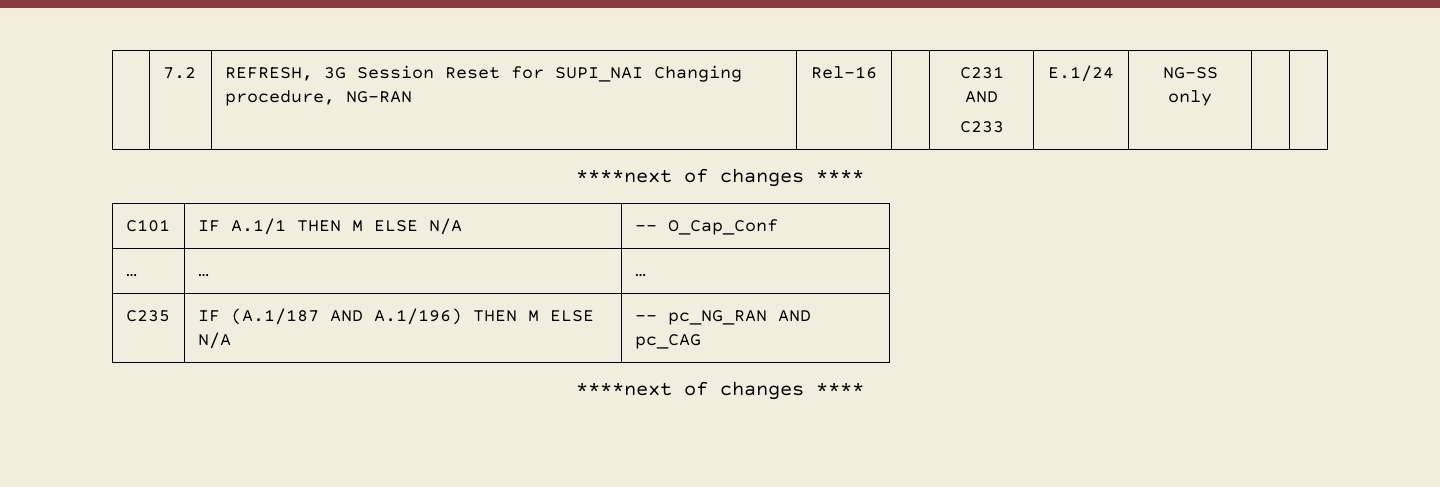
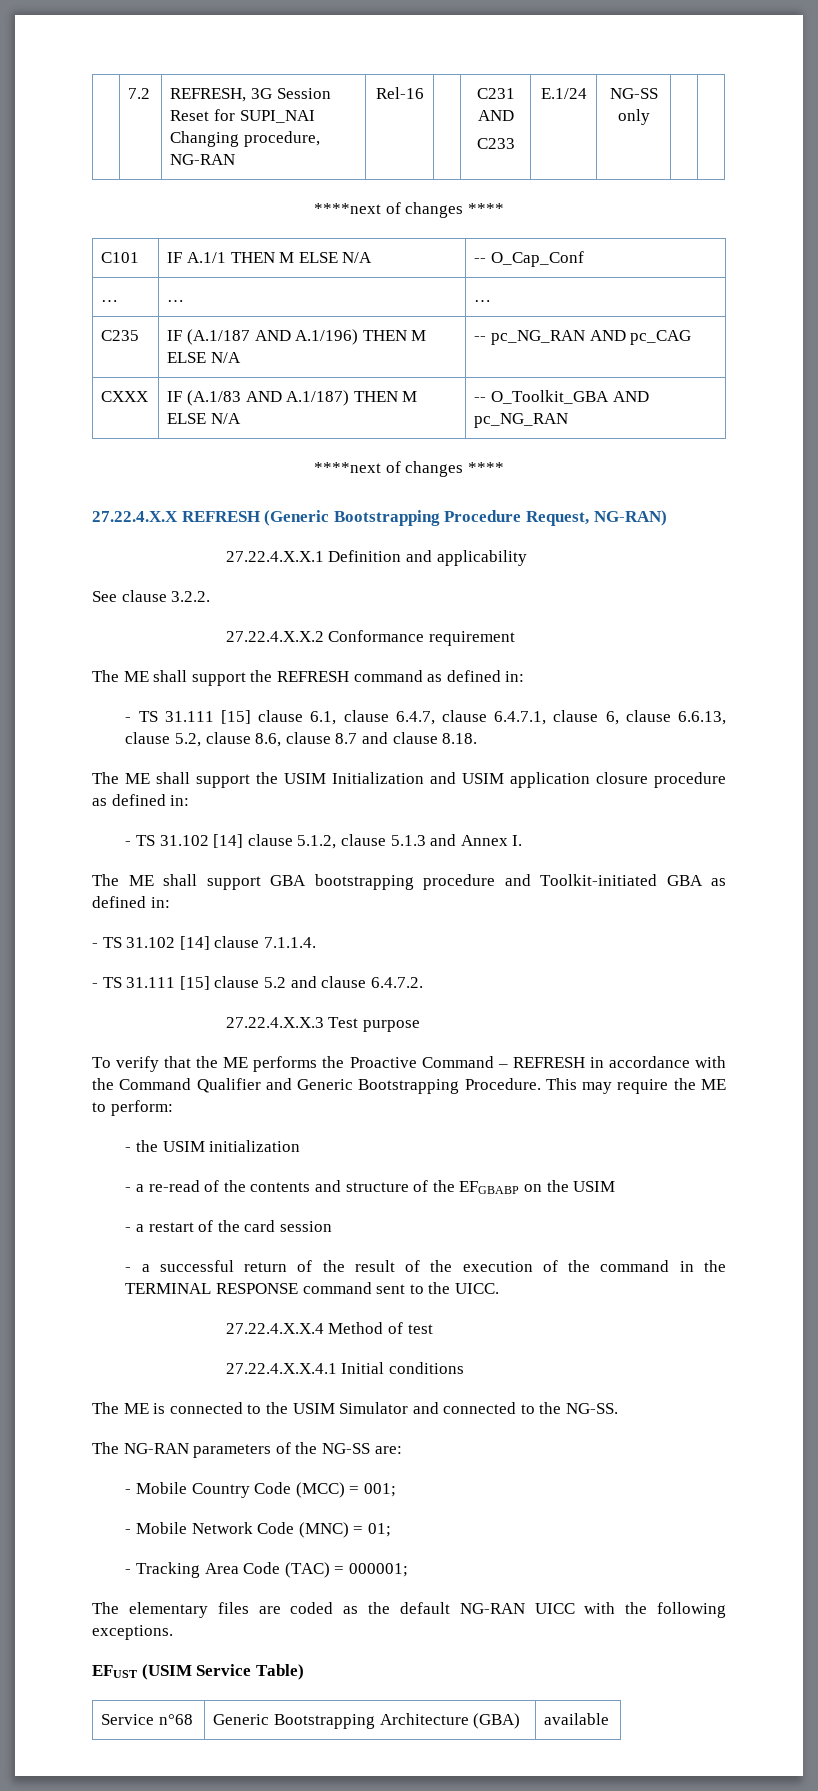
  C235 | IF (A.1/187 AND A.1/196) THEN M ELSE N/A | -- pc_NG_RAN AND pc_CAG
+ CXXX | IF (A.1/83 AND A.1/187) THEN M ELSE N/A | -- O_Toolkit_GBA AND pc_NG_RAN
  ****next of changes ****
+ 27.22.4.X.X REFRESH (Generic Bootstrapping Procedure Request, NG-RAN)
+ 27.22.4.X.X.1 Definition and applicability
+ See clause 3.2.2.
+ 27.22.4.X.X.2 Conformance requirement
+ The ME shall support the REFRESH command as defined in:
+ - TS 31.111 [15] clause 6.1, clause 6.4.7, clause 6.4.7.1, clause 6, clause 6.6.13, clause 5.2, clause 8.6, clause 8.7 and clause 8.18.
+ The ME shall support the USIM Initialization and USIM application closure procedure as defined in:
+ - TS 31.102 [14] clause 5.1.2, clause 5.1.3 and Annex I.
+ The ME shall support GBA bootstrapping procedure and Toolkit-initiated GBA as defined in:
+ - TS 31.102 [14] clause 7.1.1.4.
+ - TS 31.111 [15] clause 5.2 and clause 6.4.7.2.
+ 27.22.4.X.X.3 Test purpose
+ To verify that the ME performs the Proactive Command – REFRESH in accordance with the Command Qualifier and Generic Bootstrapping Procedure. This may require the ME to perform:
+ - the USIM initialization
+ - a re-read of the contents and structure of the EFGBABP on the USIM
+ - a restart of the card session
+ - a successful return of the result of the execution of the command in the TERMINAL RESPONSE command sent to the UICC.
+ 27.22.4.X.X.4 Method of test
+ 27.22.4.X.X.4.1 Initial conditions
+ The ME is connected to the USIM Simulator and connected to the NG-SS.
+ The NG-RAN parameters of the NG-SS are:
+ - Mobile Country Code (MCC) = 001;
+ - Mobile Network Code (MNC) = 01;
+ - Tracking Area Code (TAC) = 000001;
+ The elementary files are coded as the default NG-RAN UICC with the following exceptions.
+ EFUST (USIM Service Table)
+ Service n°68 | Generic Bootstrapping Architecture (GBA) | available

